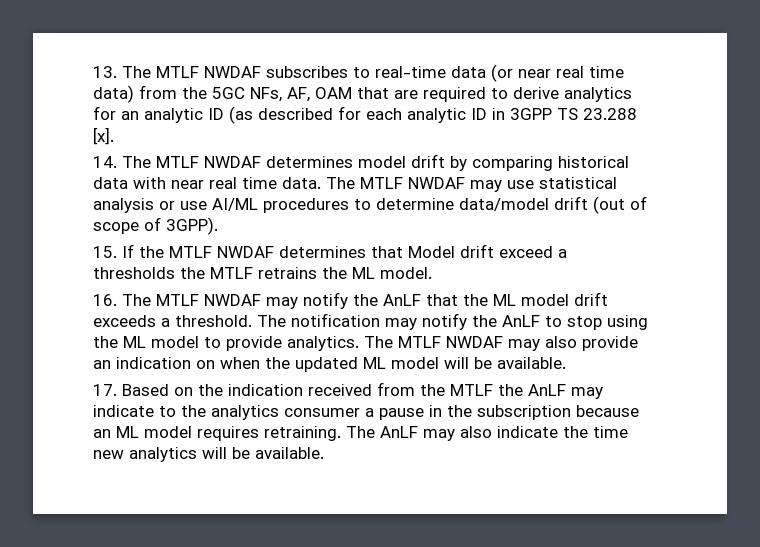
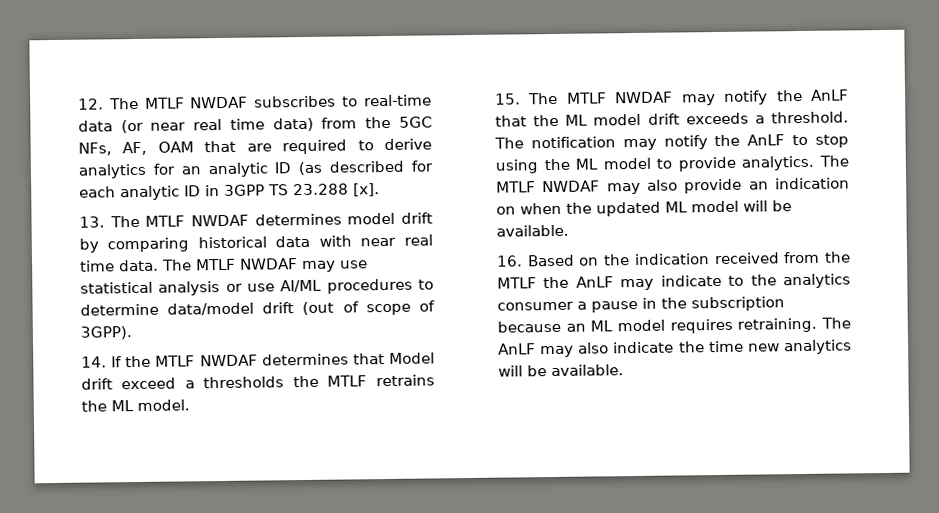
- 13. The MTLF NWDAF subscribes to real-time data (or near real time data) from the 5GC NFs, AF, OAM that are required to derive analytics for an analytic ID (as described for each analytic ID in 3GPP TS 23.288 [x].
+ 12. The MTLF NWDAF subscribes to real-time data (or near real time data) from the 5GC NFs, AF, OAM that are required to derive analytics for an analytic ID (as described for each analytic ID in 3GPP TS 23.288 [x].
- 14. The MTLF NWDAF determines model drift by comparing historical data with near real time data.
+ 13. The MTLF NWDAF determines model drift by comparing historical data with near real time data.
- 15. If the MTLF NWDAF determines that Model drift exceed a thresholds the MTLF retrains the ML model.
+ 14. If the MTLF NWDAF determines that Model drift exceed a thresholds the MTLF retrains the ML model.
- 16. The MTLF NWDAF may notify the AnLF that the ML model drift exceeds a threshold.
+ 15. The MTLF NWDAF may notify the AnLF that the ML model drift exceeds a threshold.
- 17. Based on the indication received from the MTLF the AnLF may indicate to the analytics consumer a pause in the subscription because an ML model requires retraining.
+ 16. Based on the indication received from the MTLF the AnLF may indicate to the analytics consumer a pause in the subscription because an ML model requires retraining.

